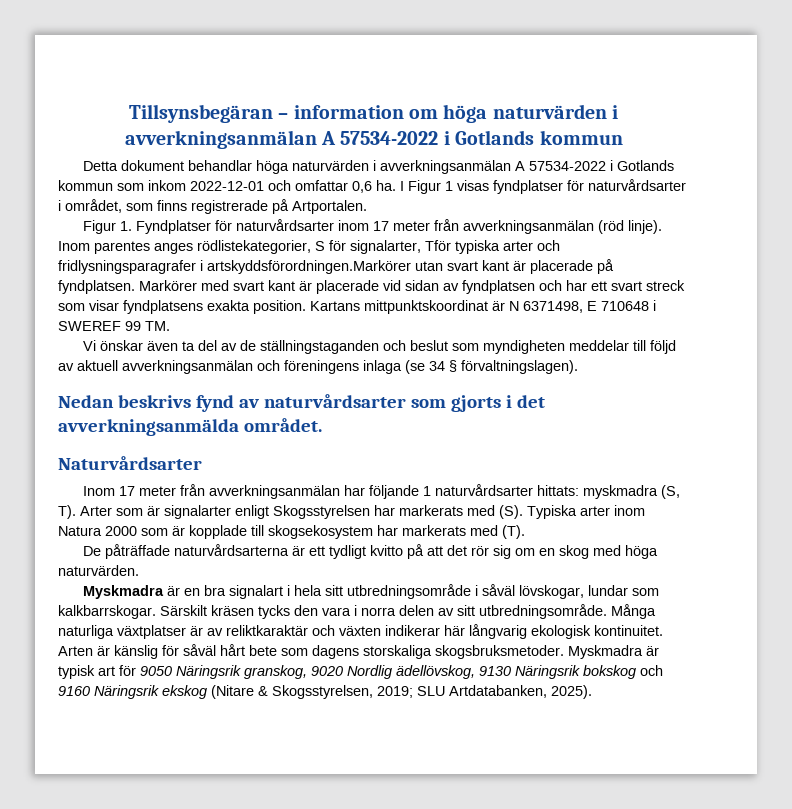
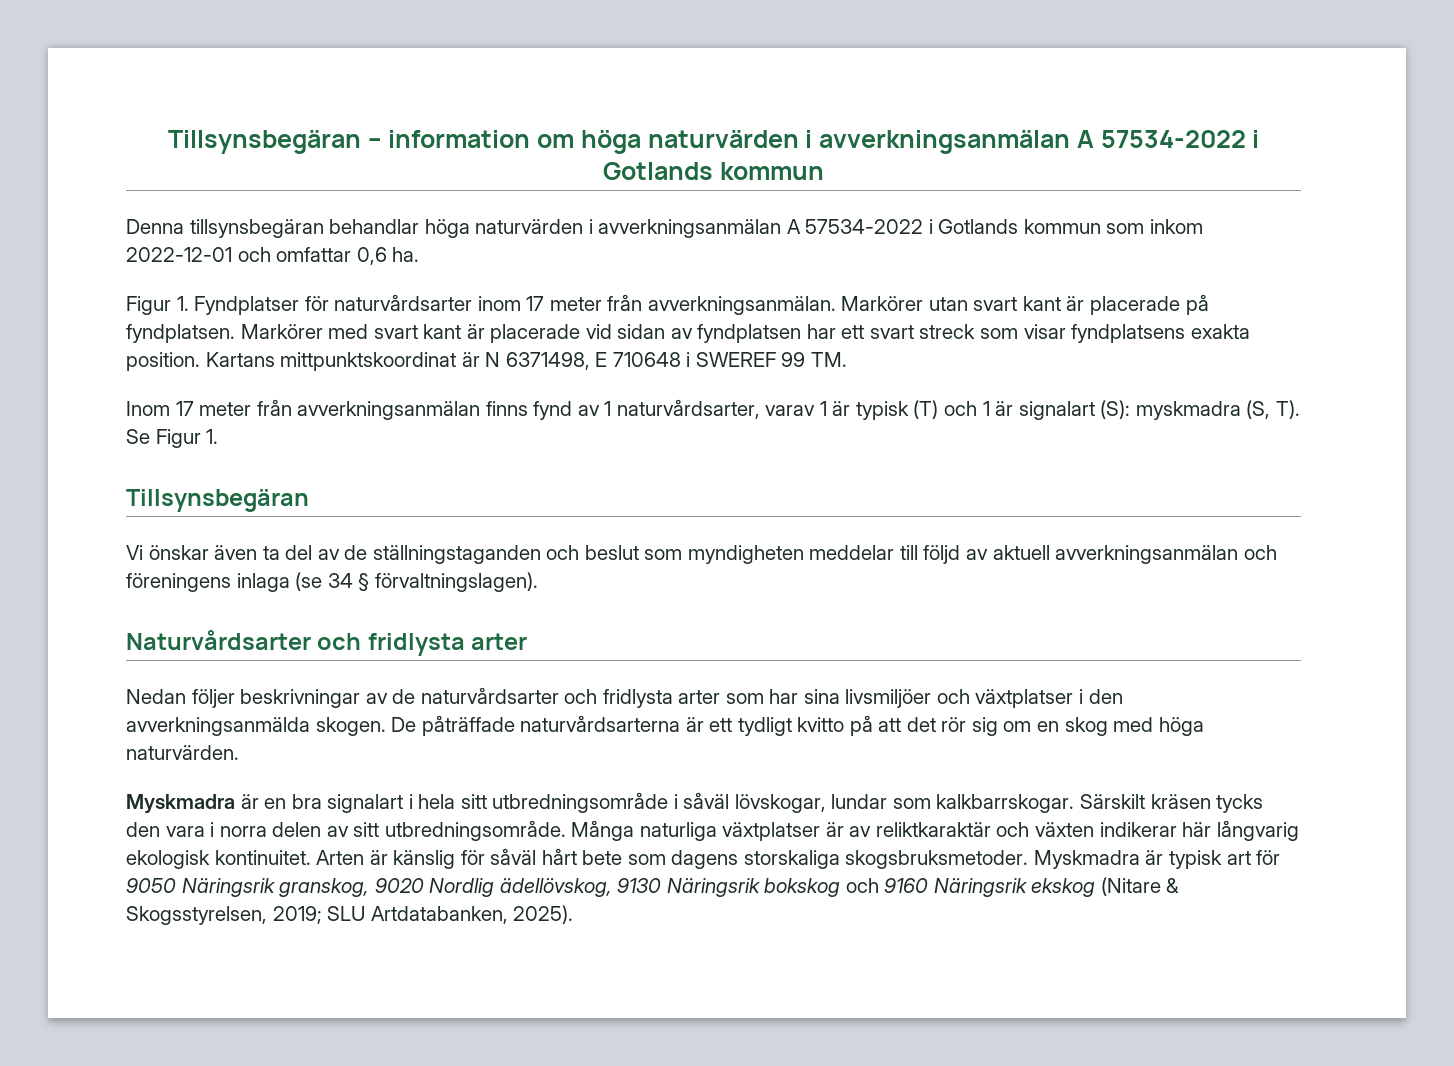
- Detta dokument behandlar höga naturvärden i avverkningsanmälan A 57534-2022 i Gotlands kommun som inkom 2022-12-01 och omfattar 0,6 ha. I Figur 1 visas fyndplatser för naturvårdsarter i området, som finns registrerade på Artportalen.
+ Denna tillsynsbegäran behandlar höga naturvärden i avverkningsanmälan A 57534-2022 i Gotlands kommun som inkom 2022-12-01 och omfattar 0,6 ha.
- Figur 1. Fyndplatser för naturvårdsarter inom 17 meter från avverkningsanmälan (röd linje). Inom parentes anges rödlistekategorier, S för signalarter, Tför typiska arter och fridlysningsparagrafer i artskyddsförordningen.Markörer utan svart kant är placerade på fyndplatsen.
+ Figur 1. Fyndplatser för naturvårdsarter inom 17 meter från avverkningsanmälan. Markörer utan svart kant är placerade på fyndplatsen.
- Markörer med svart kant är placerade vid sidan av fyndplatsen och har ett svart streck som visar fyndplatsens exakta position.
+ Markörer med svart kant är placerade vid sidan av fyndplatsen har ett svart streck som visar fyndplatsens exakta position.
+ Inom 17 meter från avverkningsanmälan finns fynd av 1 naturvårdsarter, varav 1 är typisk (T) och 1 är signalart (S): myskmadra (S, T). Se Figur 1.
+ Tillsynsbegäran
- Nedan beskrivs fynd av naturvårdsarter som gjorts i det avverkningsanmälda området.
- Naturvårdsarter
- Inom 17 meter från avverkningsanmälan har följande 1 naturvårdsarter hittats: myskmadra (S, T). Arter som är signalarter enligt Skogsstyrelsen har markerats med (S). Typiska arter inom Natura 2000 som är kopplade till skogsekosystem har markerats med (T).
- De påträffade naturvårdsarterna är ett tydligt kvitto på att det rör sig om en skog med höga naturvärden.
+ Naturvårdsarter och fridlysta arter
+ Nedan följer beskrivningar av de naturvårdsarter och fridlysta arter som har sina livsmiljöer och växtplatser i den avverkningsanmälda skogen. De påträffade naturvårdsarterna är ett tydligt kvitto på att det rör sig om en skog med höga naturvärden.

